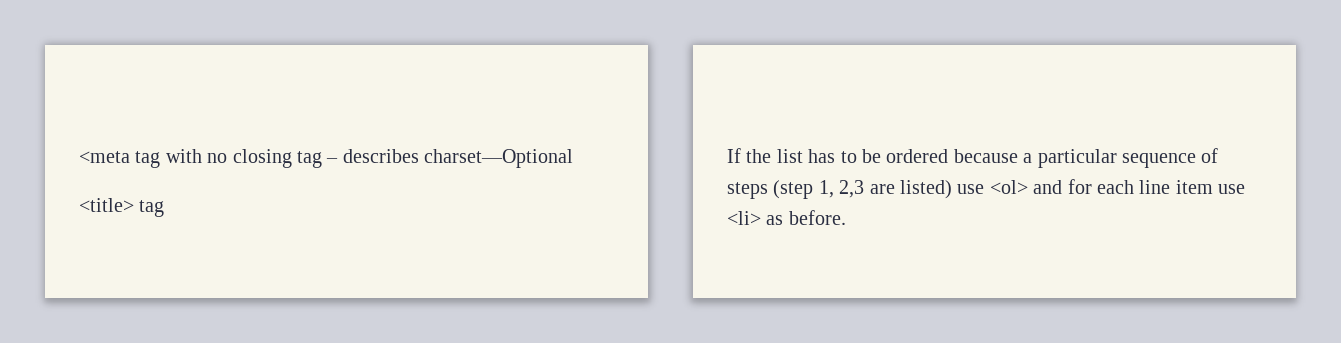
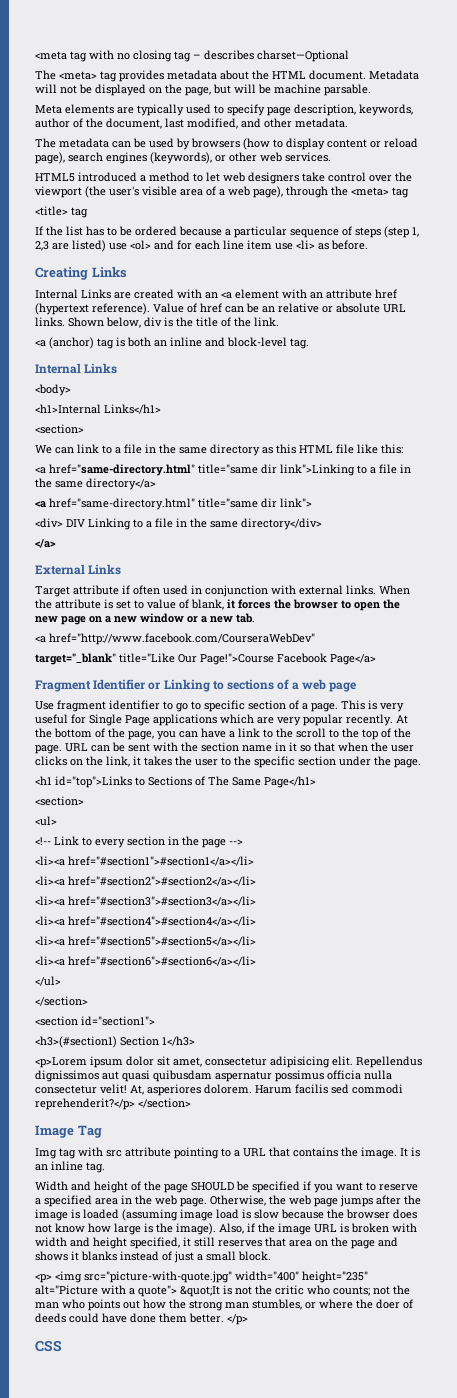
+ The <meta> tag provides metadata about the HTML document. Metadata will not be displayed on the page, but will be machine parsable.
+ Meta elements are typically used to specify page description, keywords, author of the document, last modified, and other metadata.
+ The metadata can be used by browsers (how to display content or reload page), search engines (keywords), or other web services.
+ HTML5 introduced a method to let web designers take control over the viewport (the user's visible area of a web page), through the <meta> tag
+ Creating Links
+ Internal Links are created with an <a element with an attribute href (hypertext reference). Value of href can be an relative or absolute URL links. Shown below, div is the title of the link.
+ <a (anchor) tag is both an inline and block-level tag.
+ Internal Links
+ <body>
+ <h1>Internal Links</h1>
+ <section>
+ We can link to a file in the same directory as this HTML file like this:
+ <a href="same-directory.html" title="same dir link">Linking to a file in the same directory</a>
+ <a href="same-directory.html" title="same dir link">
+ <div> DIV Linking to a file in the same directory</div>
+ </a>
+ External Links
+ Target attribute if often used in conjunction with external links. When the attribute is set to value of blank, it forces the browser to open the new page on a new window or a new tab.
+ <a href="http://www.facebook.com/CourseraWebDev"
+ target="_blank" title="Like Our Page!">Course Facebook Page</a>
+ Fragment Identifier or Linking to sections of a web page
+ Use fragment identifier to go to specific section of a page. This is very useful for Single Page applications which are very popular recently. At the bottom of the page, you can have a link to the scroll to the top of the page. URL can be sent with the section name in it so that when the user clicks on the link, it takes the user to the specific section under the page.
+ <h1 id="top">Links to Sections of The Same Page</h1>
+ <section>
+ <ul>
+ <!-- Link to every section in the page -->
+ <li><a href="#section1">#section1</a></li>
+ <li><a href="#section2">#section2</a></li>
+ <li><a href="#section3">#section3</a></li>
+ <li><a href="#section4">#section4</a></li>
+ <li><a href="#section5">#section5</a></li>
+ <li><a href="#section6">#section6</a></li>
+ </ul>
+ </section>
+ <section id="section1">
+ <h3>(#section1) Section 1</h3>
+ <p>Lorem ipsum dolor sit amet, consectetur adipisicing elit. Repellendus dignissimos aut quasi quibusdam aspernatur possimus officia nulla consectetur velit! At, asperiores dolorem. Harum facilis sed commodi reprehenderit?</p> </section>
+ Image Tag
+ Img tag with src attribute pointing to a URL that contains the image. It is an inline tag.
+ Width and height of the page SHOULD be specified if you want to reserve a specified area in the web page. Otherwise, the web page jumps after the image is loaded (assuming image load is slow because the browser does not know how large is the image). Also, if the image URL is broken with width and height specified, it still reserves that area on the page and shows it blanks instead of just a small block.
+ <p> <img src="picture-with-quote.jpg" width="400" height="235" alt="Picture with a quote"> &quot;It is not the critic who counts; not the man who points out how the strong man stumbles, or where the doer of deeds could have done them better. </p>
+ CSS

